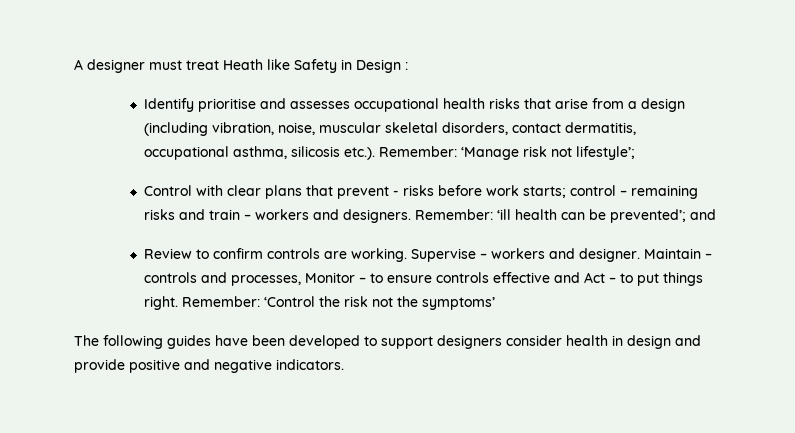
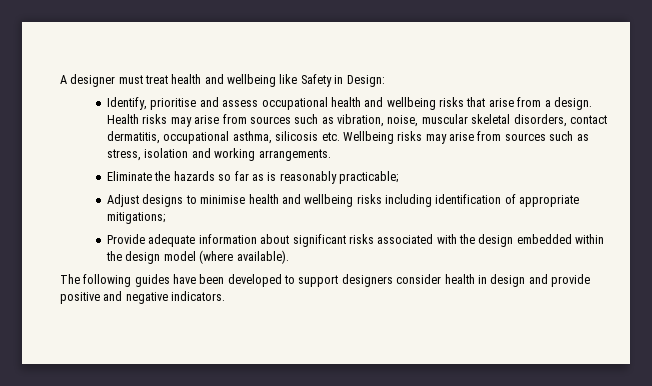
- A designer must treat Heath like Safety in Design :
- Identify prioritise and assesses occupational health risks that arise from a design (including vibration, noise, muscular skeletal disorders, contact dermatitis, occupational asthma, silicosis etc.). Remember: ‘Manage risk not lifestyle’;
- Control with clear plans that prevent - risks before work starts; control – remaining risks and train – workers and designers. Remember: ‘ill health can be prevented’; and
- Review to confirm controls are working. Supervise – workers and designer. Maintain – controls and processes, Monitor – to ensure controls effective and Act – to put things right. Remember: ‘Control the risk not the symptoms’
+ A designer must treat health and wellbeing like Safety in Design:
+ Identify, prioritise and assess occupational health and wellbeing risks that arise from a design. Health risks may arise from sources such as vibration, noise, muscular skeletal disorders, contact dermatitis, occupational asthma, silicosis etc. Wellbeing risks may arise from sources such as stress, isolation and working arrangements.
+ Eliminate the hazards so far as is reasonably practicable;
+ Adjust designs to minimise health and wellbeing risks including identification of appropriate mitigations;
+ Provide adequate information about significant risks associated with the design embedded within the design model (where available).

